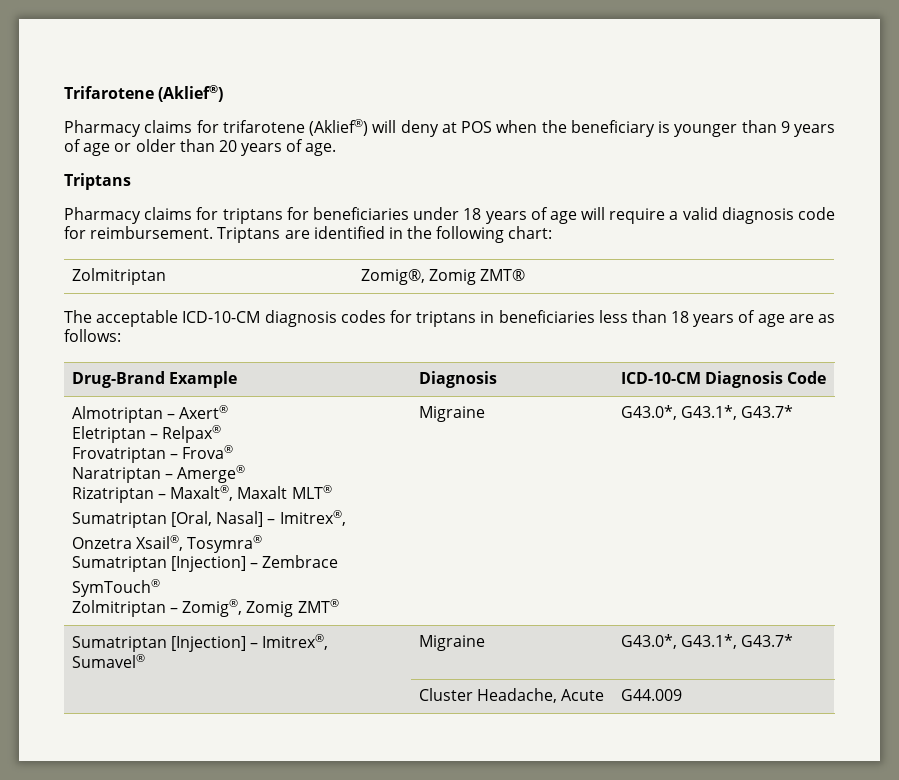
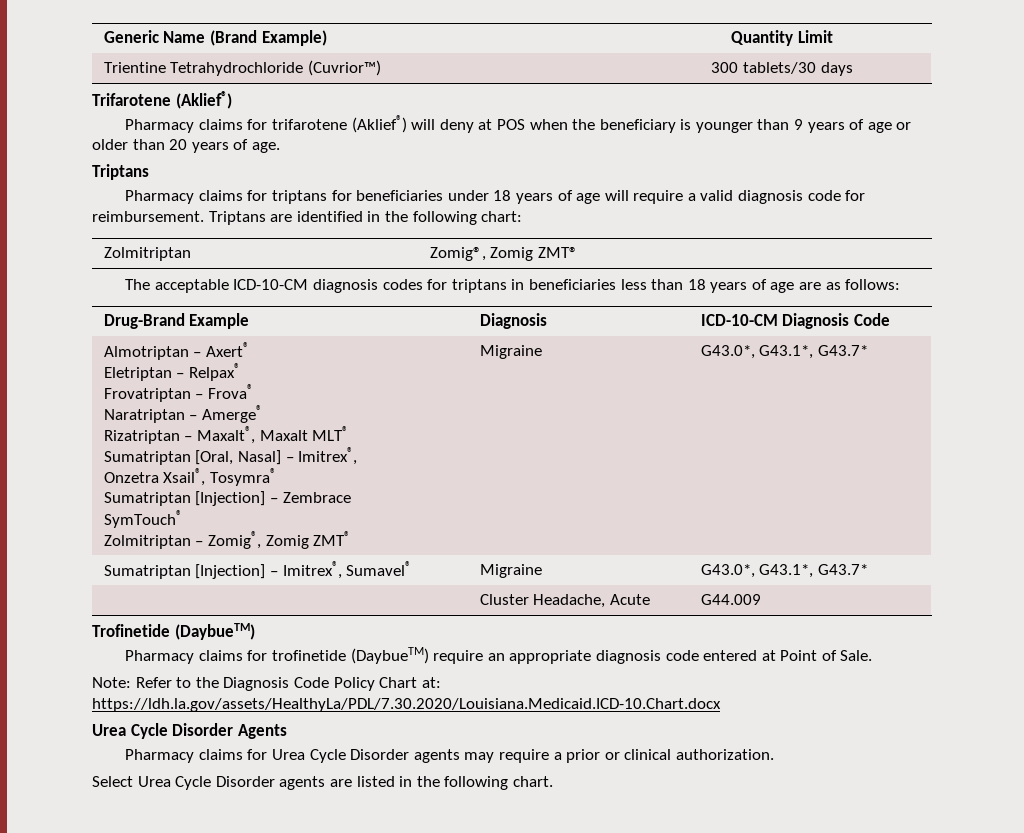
+ Generic Name (Brand Example) | Quantity Limit
+ Trientine Tetrahydrochloride (Cuvrior™) | 300 tablets/30 days
+ Trofinetide (DaybueTM)
+ Pharmacy claims for trofinetide (DaybueTM) require an appropriate diagnosis code entered at Point of Sale.
+ Note: Refer to the Diagnosis Code Policy Chart at: https://ldh.la.gov/assets/HealthyLa/PDL/7.30.2020/Louisiana.Medicaid.ICD-10.Chart.docx
+ Urea Cycle Disorder Agents
+ Pharmacy claims for Urea Cycle Disorder agents may require a prior or clinical authorization.
+ Select Urea Cycle Disorder agents are listed in the following chart.

